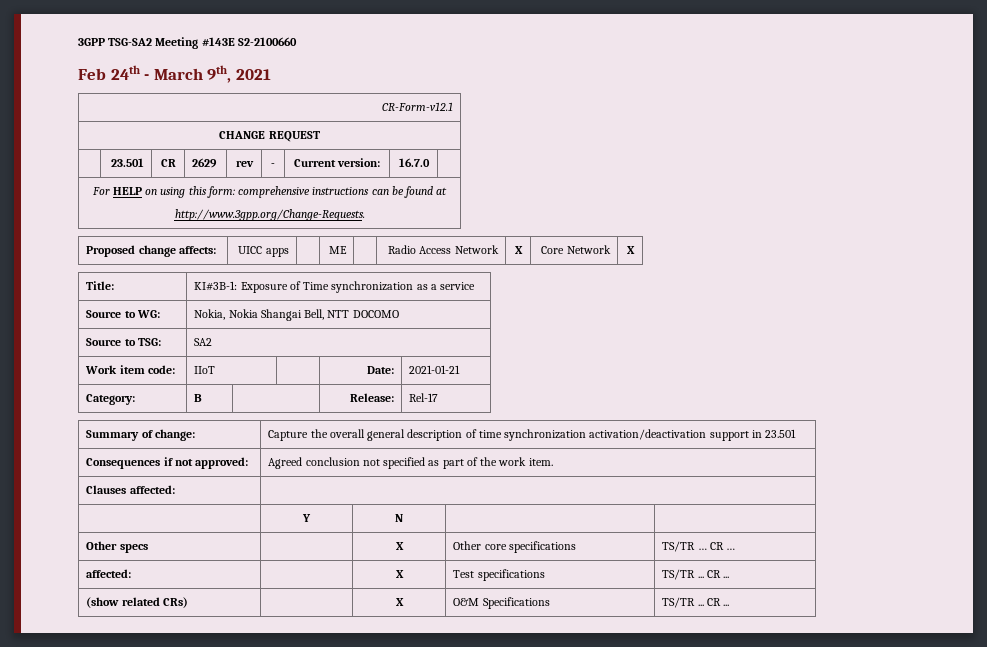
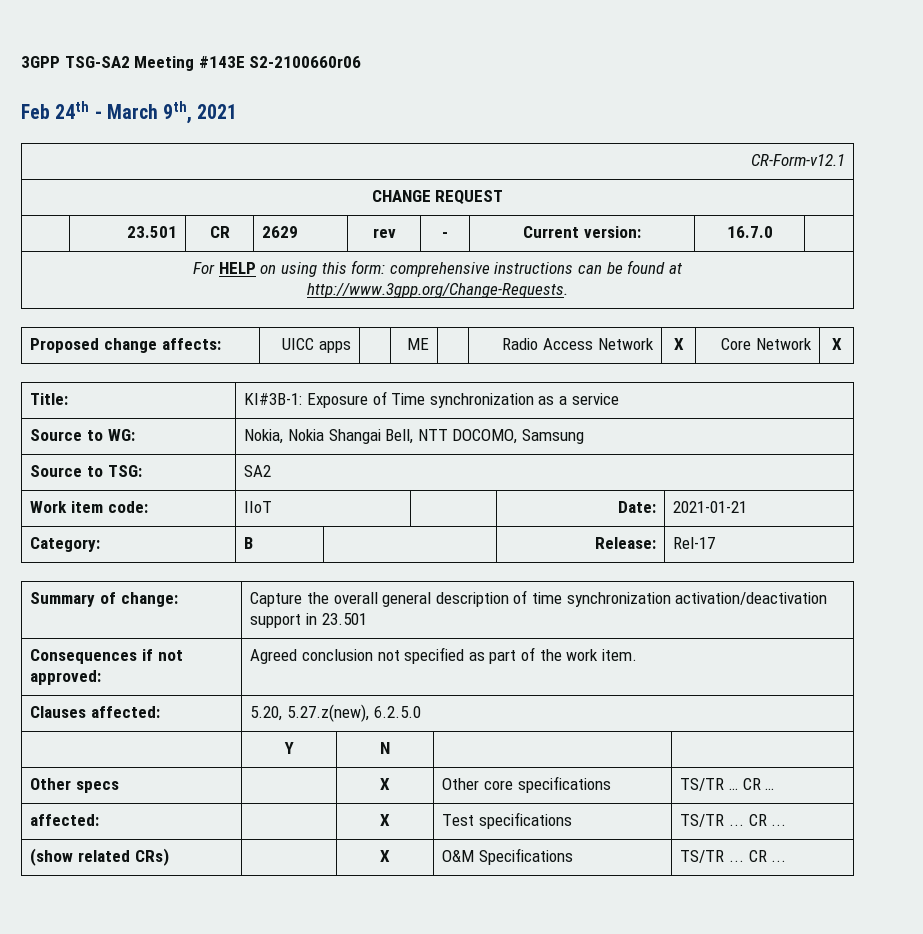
- 3GPP TSG-SA2 Meeting #143E S2-2100660
+ 3GPP TSG-SA2 Meeting #143E S2-2100660r06
- Source to WG: | Nokia, Nokia Shangai Bell, NTT DOCOMO
+ Source to WG: | Nokia, Nokia Shangai Bell, NTT DOCOMO, Samsung
- Clauses affected: |
+ Clauses affected: | 5.20, 5.27.z(new), 6.2.5.0

